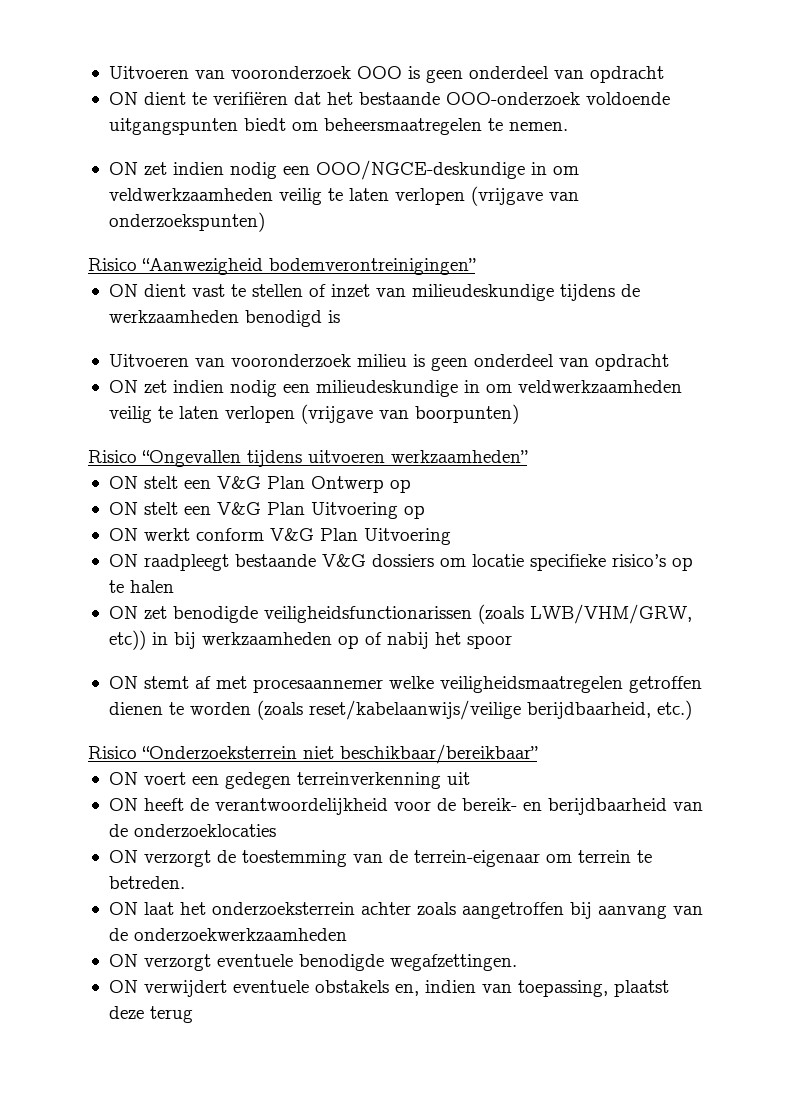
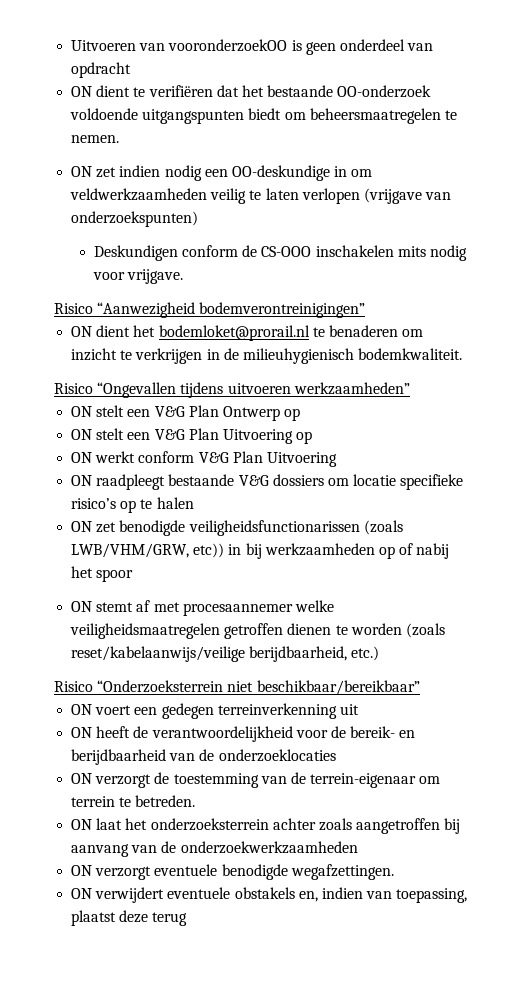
- Uitvoeren van vooronderzoek OOO is geen onderdeel van opdracht
+ Uitvoeren van vooronderzoekOO is geen onderdeel van opdracht
- ON dient te verifiëren dat het bestaande OOO-onderzoek voldoende uitgangspunten biedt om beheersmaatregelen te nemen.
+ ON dient te verifiëren dat het bestaande OO-onderzoek voldoende uitgangspunten biedt om beheersmaatregelen te nemen.
- ON zet indien nodig een OOO/NGCE-deskundige in om veldwerkzaamheden veilig te laten verlopen (vrijgave van onderzoekspunten)
+ ON zet indien nodig een OO-deskundige in om veldwerkzaamheden veilig te laten verlopen (vrijgave van onderzoekspunten)
+ Deskundigen conform de CS-OOO inschakelen mits nodig voor vrijgave.
- ON dient vast te stellen of inzet van milieudeskundige tijdens de werkzaamheden benodigd is
- Uitvoeren van vooronderzoek milieu is geen onderdeel van opdracht
- ON zet indien nodig een milieudeskundige in om veldwerkzaamheden veilig te laten verlopen (vrijgave van boorpunten)
+ ON dient het bodemloket@prorail.nl te benaderen om inzicht te verkrijgen in de milieuhygienisch bodemkwaliteit.

